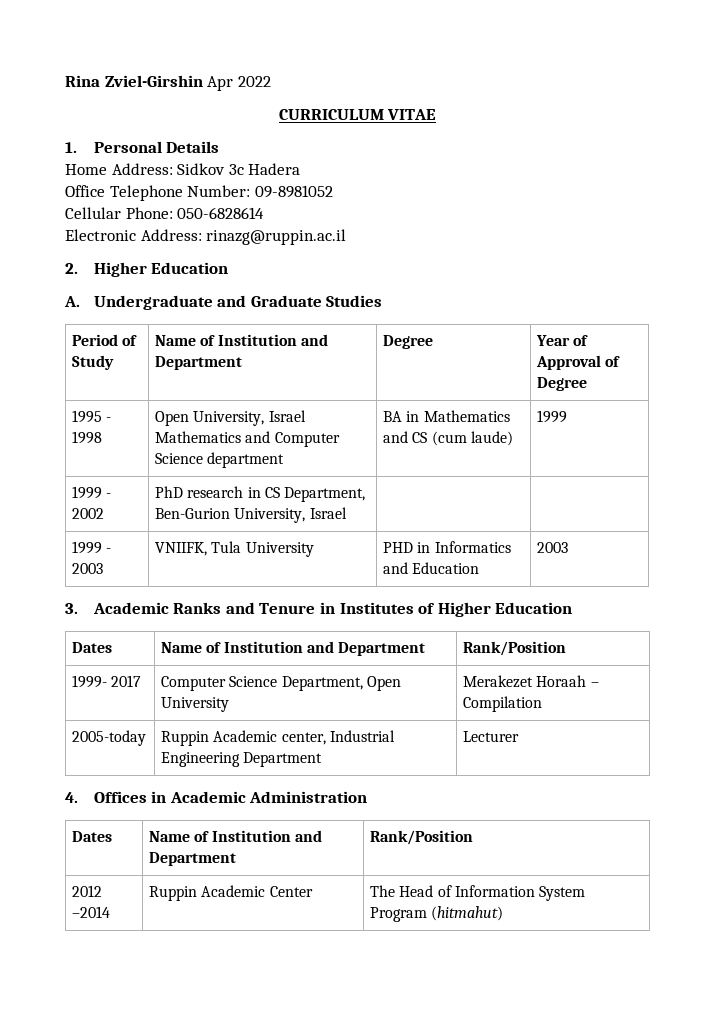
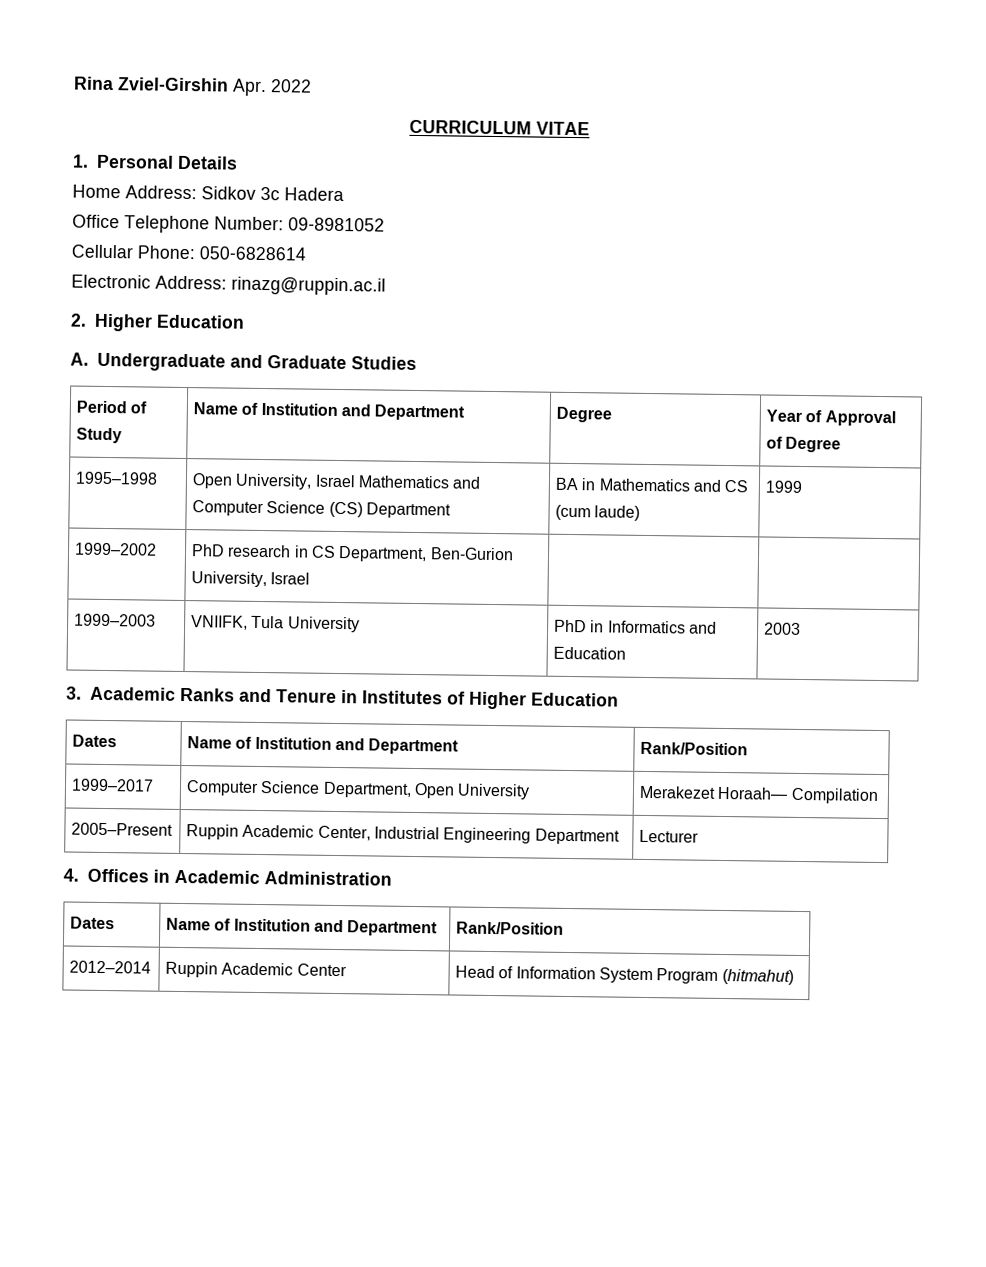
- Rina Zviel-Girshin Apr 2022
+ Rina Zviel-Girshin Apr. 2022
- 1995 - 1998 | Open University, Israel Mathematics and Computer Science department | BA in Mathematics and CS (cum laude) | 1999
+ 1995–1998 | Open University, Israel Mathematics and Computer Science (CS) Department | BA in Mathematics and CS (cum laude) | 1999
- 1999 - 2002 | PhD research in CS Department, Ben-Gurion University, Israel | |
+ 1999–2002 | PhD research in CS Department, Ben-Gurion University, Israel | |
- 1999 - 2003 | VNIIFK, Tula University | PHD in Informatics and Education | 2003
+ 1999–2003 | VNIIFK, Tula University | PhD in Informatics and Education | 2003
- 1999- 2017 | Computer Science Department, Open University | Merakezet Horaah – Compilation
+ 1999–2017 | Computer Science Department, Open University | Merakezet Horaah— Compilation
- 2005-today | Ruppin Academic center, Industrial Engineering Department | Lecturer
+ 2005–Present | Ruppin Academic Center, Industrial Engineering Department | Lecturer
- 2012 –2014 | Ruppin Academic Center | The Head of Information System Program (hitmahut)
+ 2012–2014 | Ruppin Academic Center | Head of Information System Program (hitmahut)

